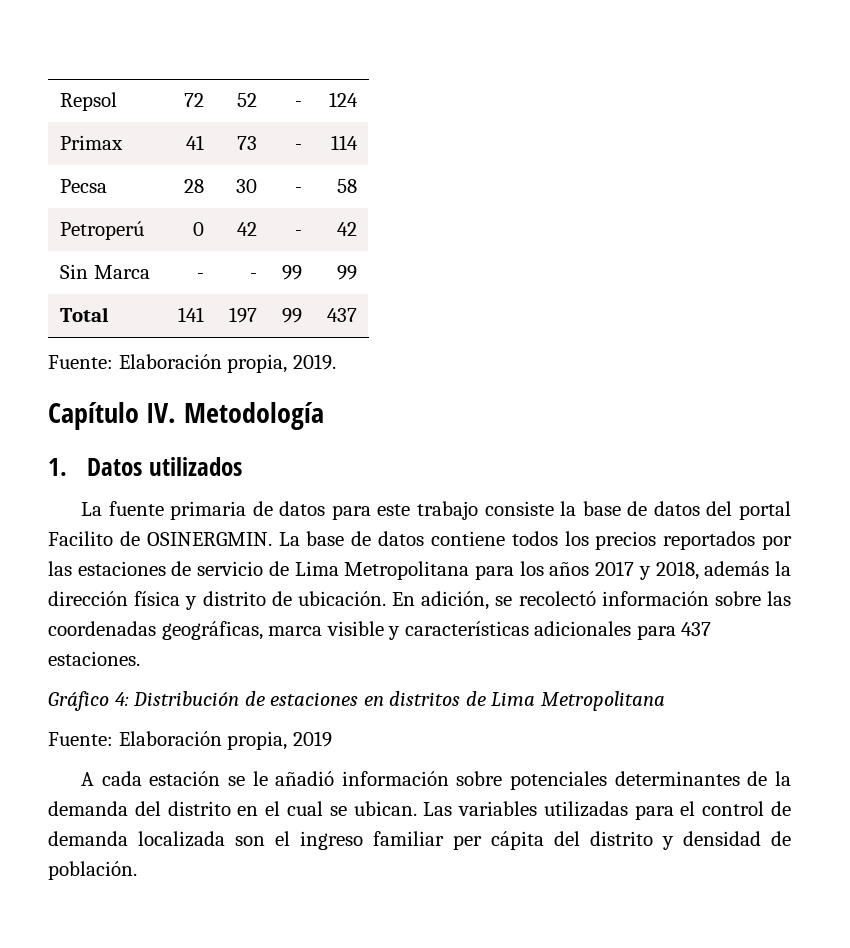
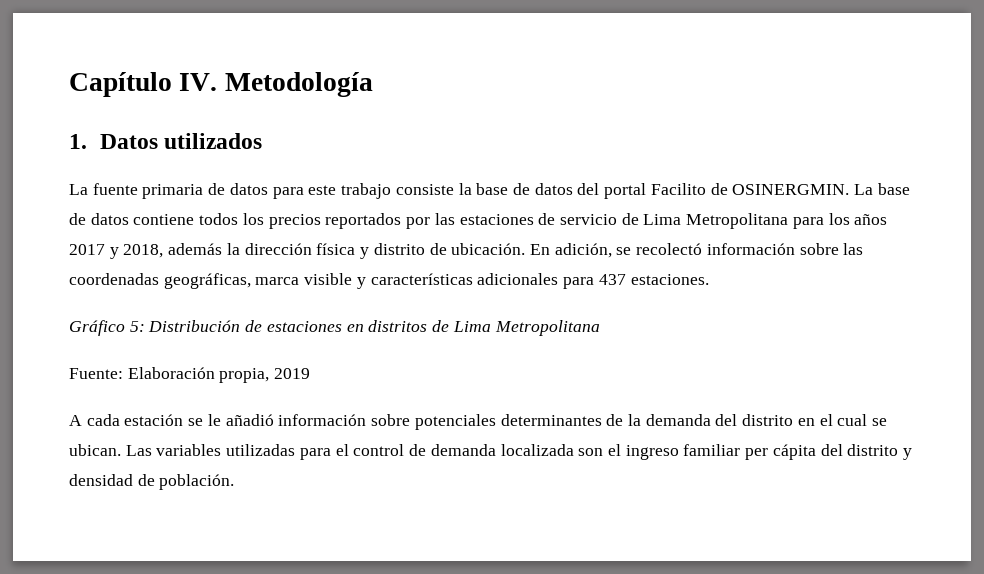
- Repsol | 72 | 52 | - | 124
- Primax | 41 | 73 | - | 114
- Pecsa | 28 | 30 | - | 58
- Petroperú | 0 | 42 | - | 42
- Sin Marca | - | - | 99 | 99
- Total | 141 | 197 | 99 | 437
- Fuente: Elaboración propia, 2019.
- Gráfico 4: Distribución de estaciones en distritos de Lima Metropolitana
+ Gráfico 5: Distribución de estaciones en distritos de Lima Metropolitana

